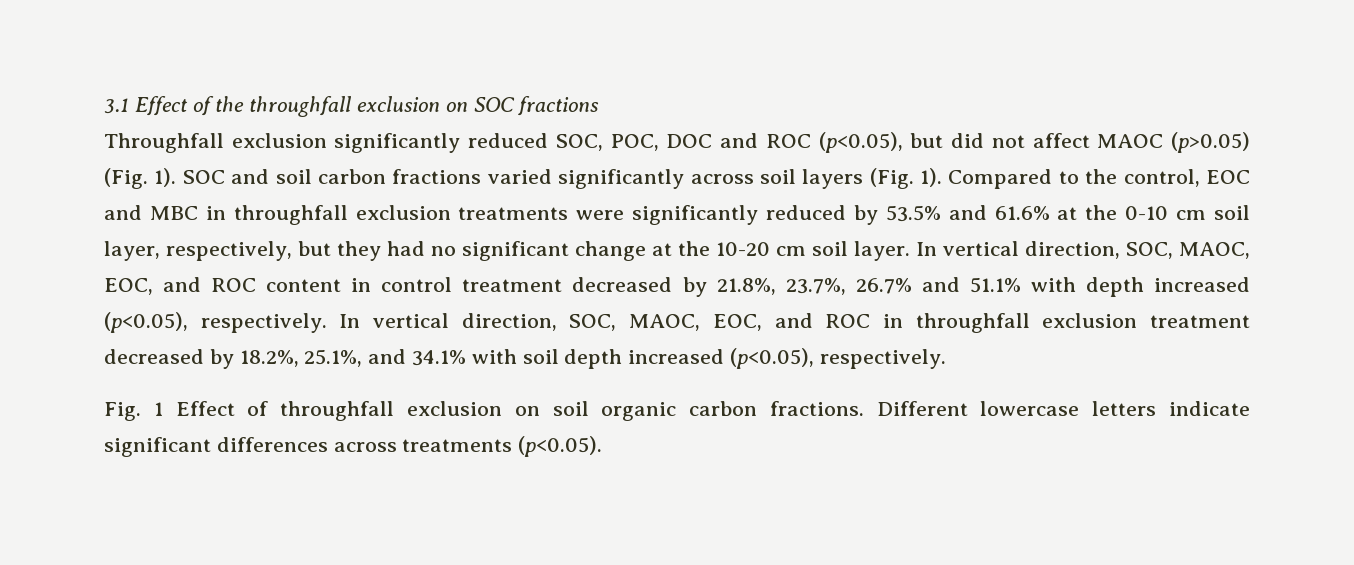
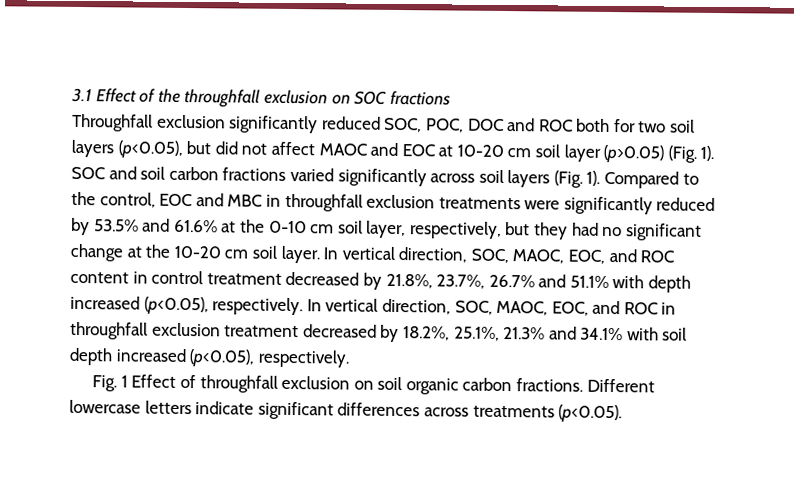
- Throughfall exclusion significantly reduced SOC, POC, DOC and ROC (p<0.05), but did not affect MAOC (p>0.05) (Fig. 1).
+ Throughfall exclusion significantly reduced SOC, POC, DOC and ROC both for two soil layers (p<0.05), but did not affect MAOC and EOC at 10-20 cm soil layer (p>0.05) (Fig. 1).
- In vertical direction, SOC, MAOC, EOC, and ROC in throughfall exclusion treatment decreased by 18.2%, 25.1%, and 34.1% with soil depth increased (p<0.05), respectively.
+ In vertical direction, SOC, MAOC, EOC, and ROC in throughfall exclusion treatment decreased by 18.2%, 25.1%, 21.3% and 34.1% with soil depth increased (p<0.05), respectively.

